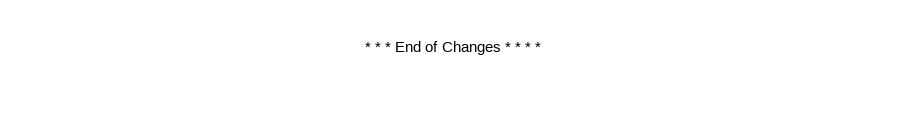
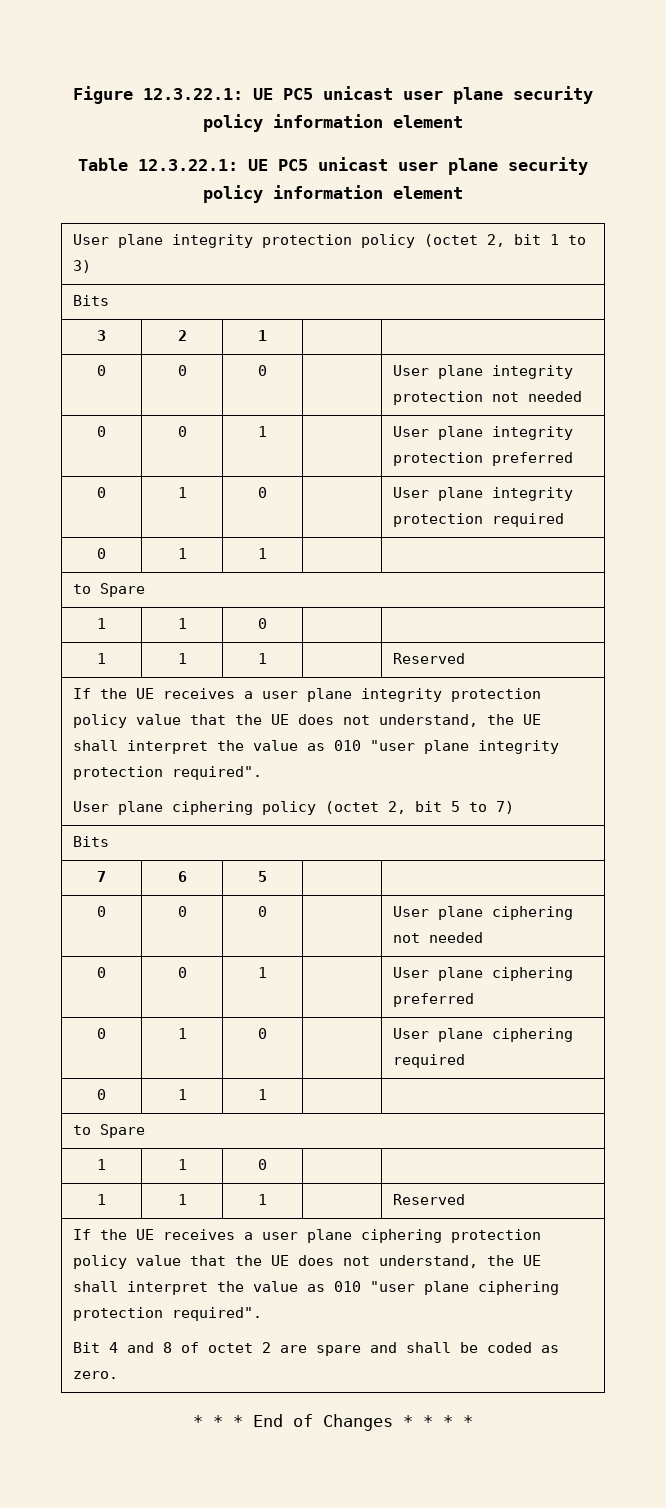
+ Figure 12.3.22.1: UE PC5 unicast user plane security policy information element
+ Table 12.3.22.1: UE PC5 unicast user plane security policy information element
+ User plane integrity protection policy (octet 2, bit 1 to 3)
+ Bits
+ 3 | 2 | 1 | |
+ 0 | 0 | 0 | | User plane integrity protection not needed
+ 0 | 0 | 1 | | User plane integrity protection preferred
+ 0 | 1 | 0 | | User plane integrity protection required
+ 0 | 1 | 1 | |
+ to Spare
+ 1 | 1 | 0 | |
+ 1 | 1 | 1 | | Reserved
+ If the UE receives a user plane integrity protection policy value that the UE does not understand, the UE shall interpret the value as 010 "user plane integrity protection required".
+ User plane ciphering policy (octet 2, bit 5 to 7)
+ Bits
+ 7 | 6 | 5 | |
+ 0 | 0 | 0 | | User plane ciphering not needed
+ 0 | 0 | 1 | | User plane ciphering preferred
+ 0 | 1 | 0 | | User plane ciphering required
+ 0 | 1 | 1 | |
+ to Spare
+ 1 | 1 | 0 | |
+ 1 | 1 | 1 | | Reserved
+ If the UE receives a user plane ciphering protection policy value that the UE does not understand, the UE shall interpret the value as 010 "user plane ciphering protection required".
+ Bit 4 and 8 of octet 2 are spare and shall be coded as zero.

